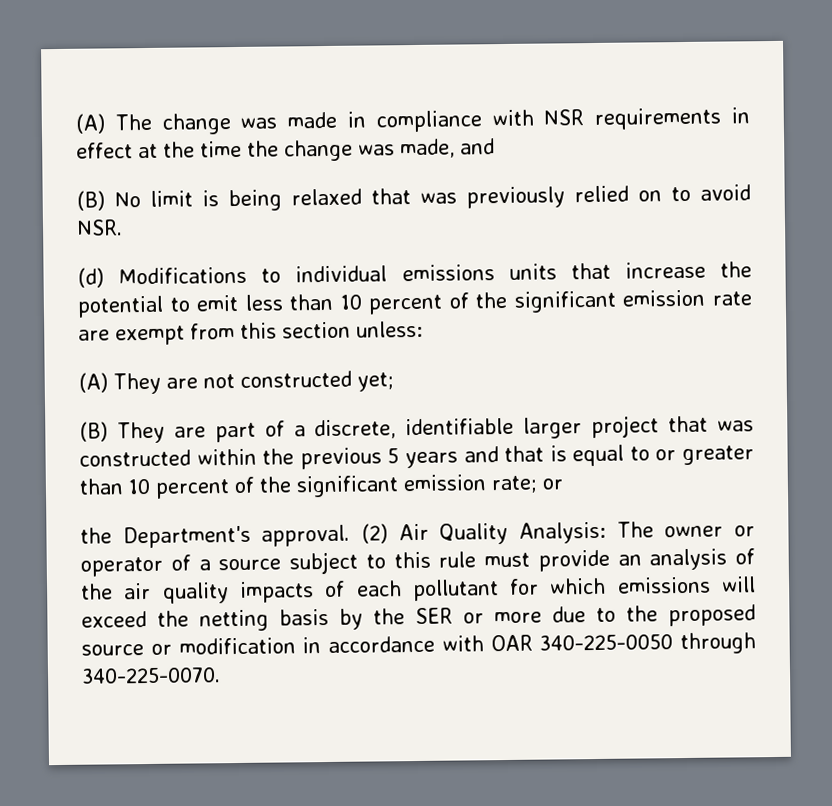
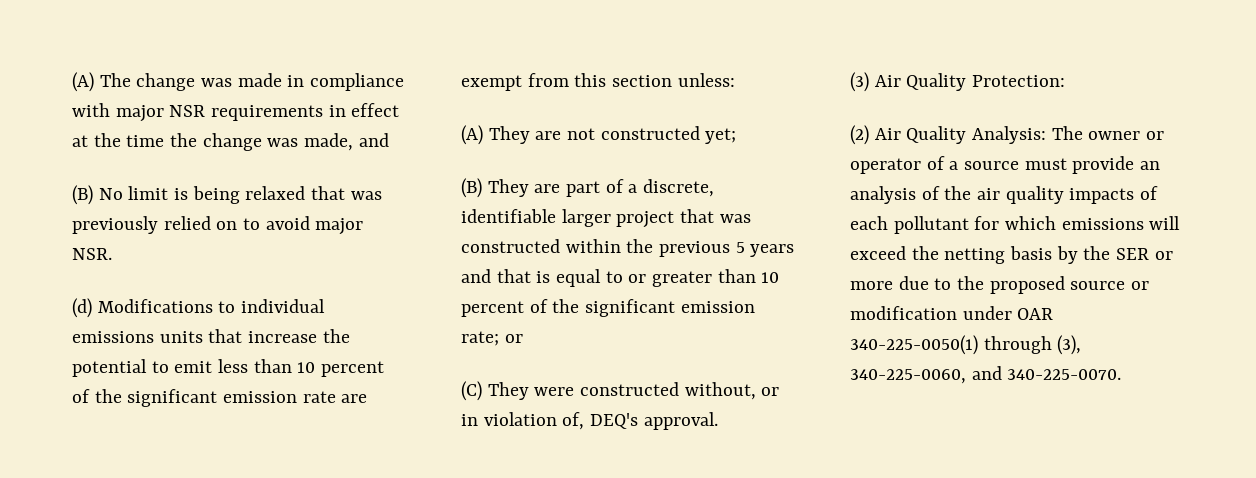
- (A) The change was made in compliance with NSR requirements in effect at the time the change was made, and
+ (A) The change was made in compliance with major NSR requirements in effect at the time the change was made, and
- (B) No limit is being relaxed that was previously relied on to avoid NSR.
+ (B) No limit is being relaxed that was previously relied on to avoid major NSR.
- the Department's approval. (2) Air Quality Analysis: The owner or operator of a source subject to this rule must provide an analysis of the air quality impacts of each pollutant for which emissions will exceed the netting basis by the SER or more due to the proposed source or modification in accordance with OAR 340-225-0050 through 340-225-0070.
+ (C) They were constructed without, or in violation of, DEQ's approval.
+ (3) Air Quality Protection:
+ (2) Air Quality Analysis: The owner or operator of a source must provide an analysis of the air quality impacts of each pollutant for which emissions will exceed the netting basis by the SER or more due to the proposed source or modification under OAR 340-225-0050(1) through (3), 340-225-0060, and 340-225-0070.

